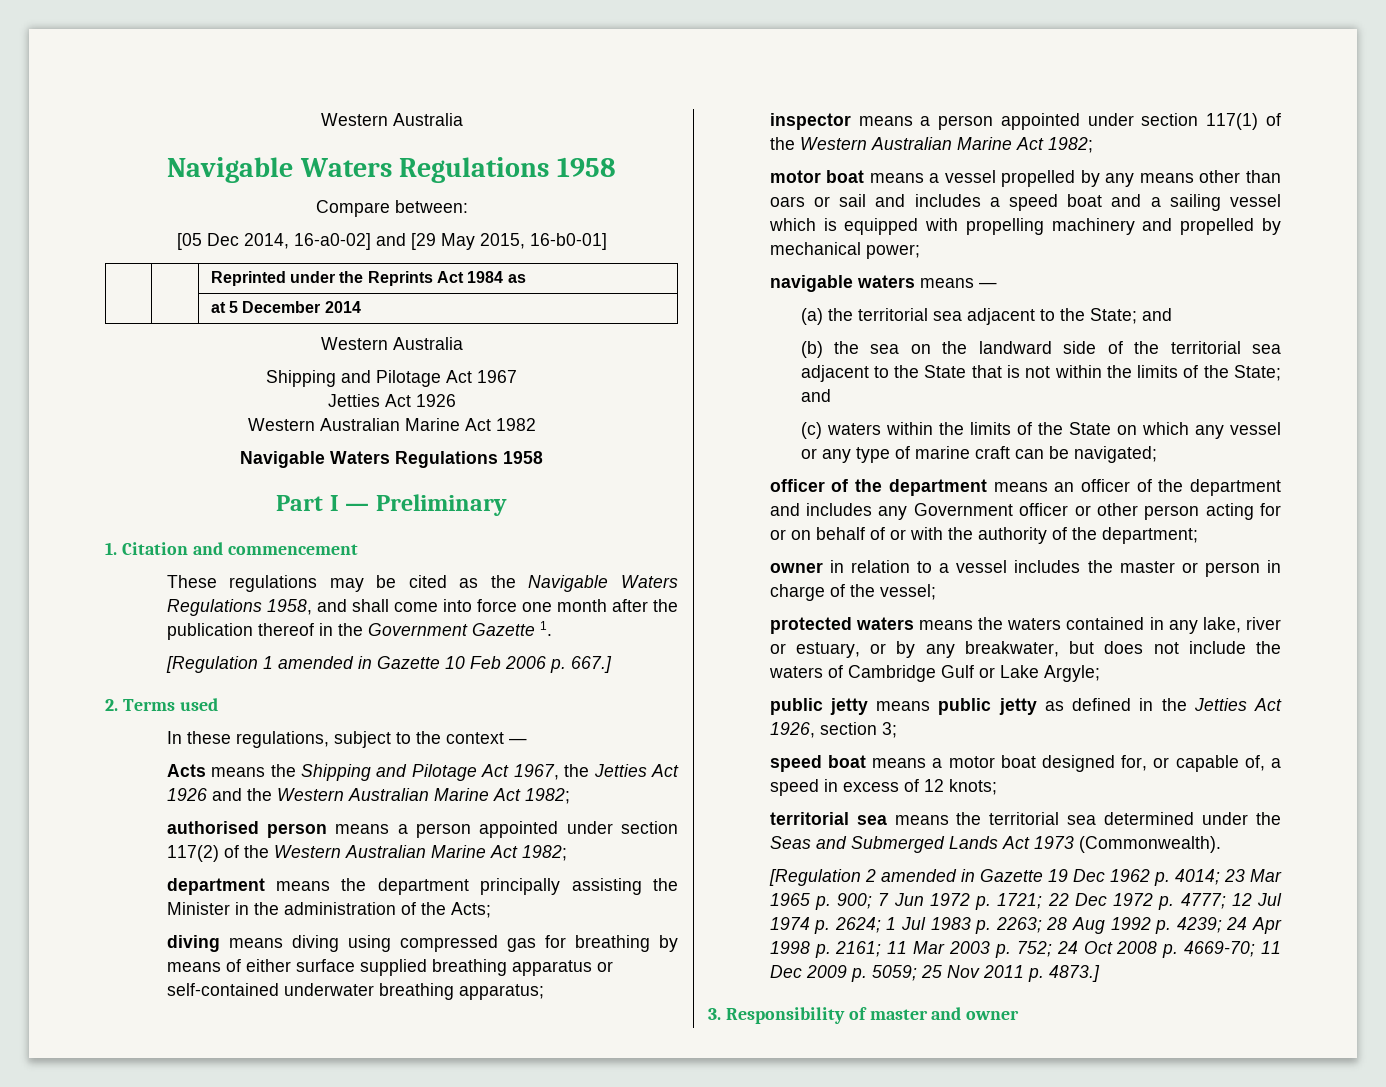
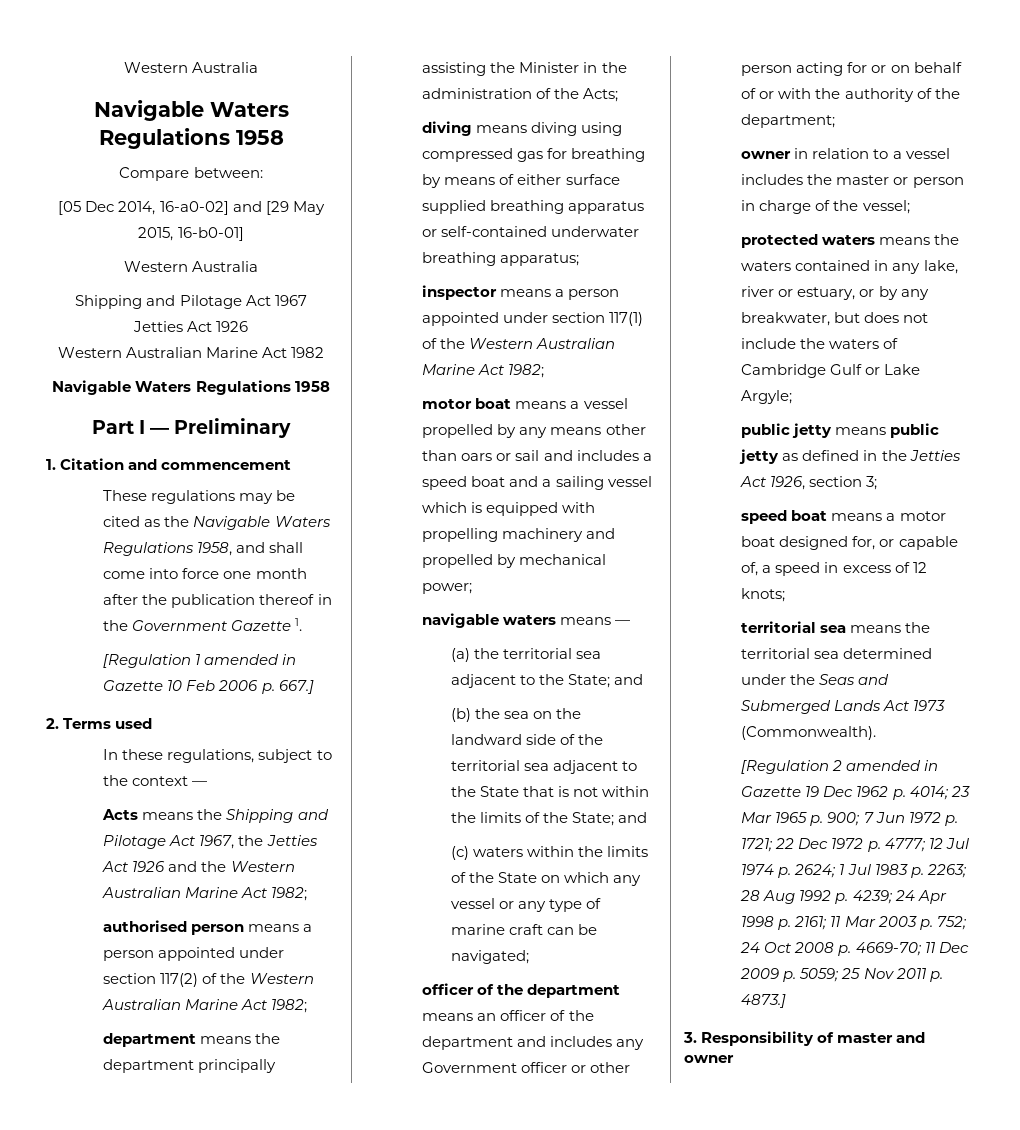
- | | Reprinted under the Reprints Act 1984 as
- | | at 5 December 2014

